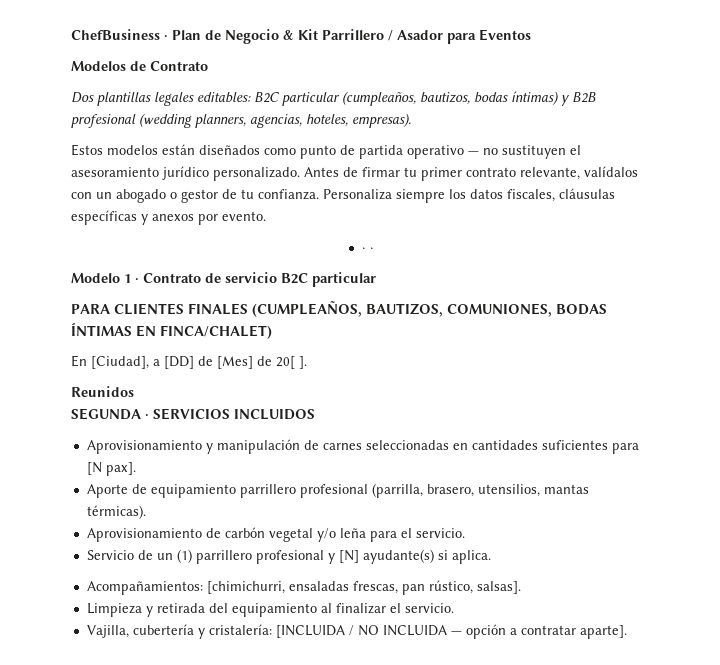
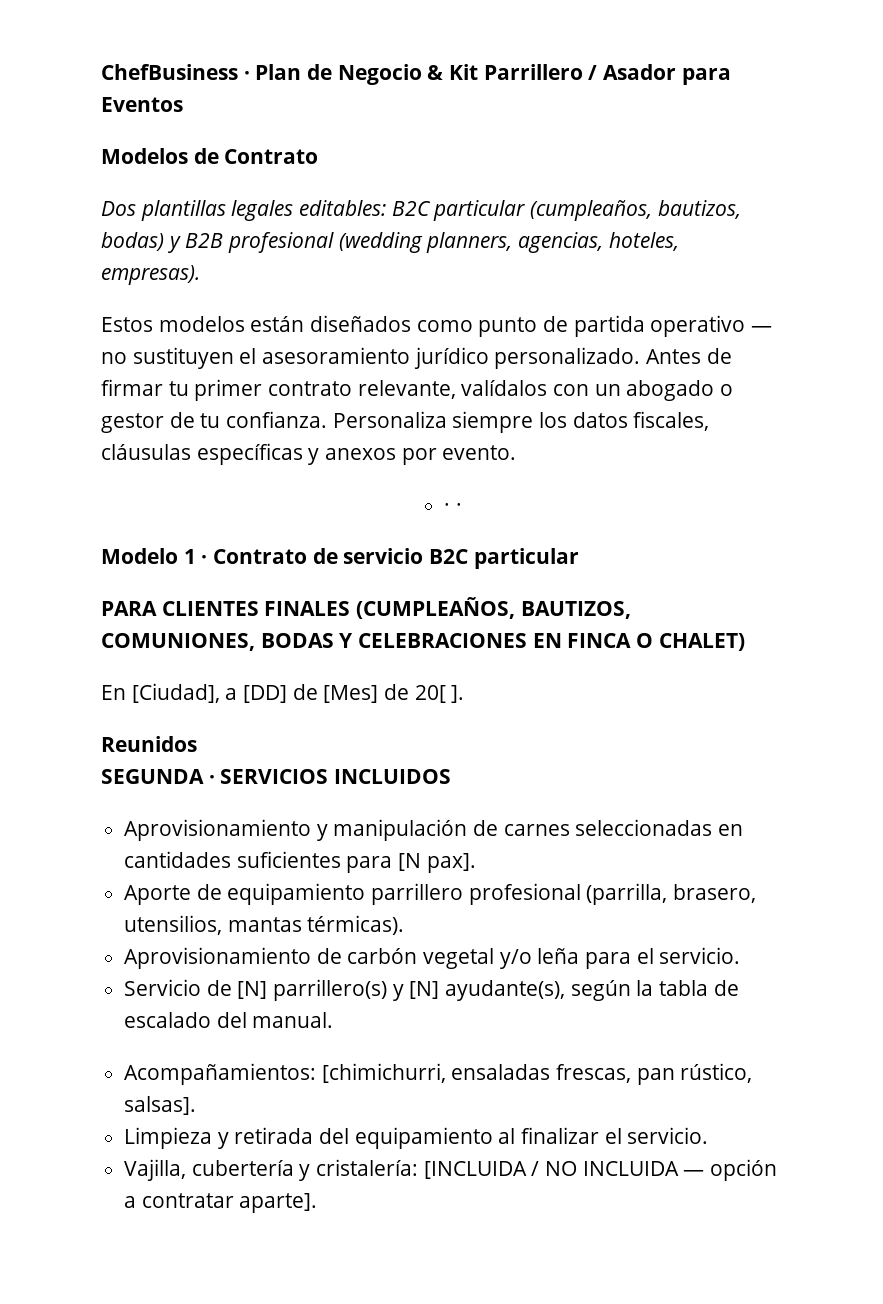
- Dos plantillas legales editables: B2C particular (cumpleaños, bautizos, bodas íntimas) y B2B profesional (wedding planners, agencias, hoteles, empresas).
+ Dos plantillas legales editables: B2C particular (cumpleaños, bautizos, bodas) y B2B profesional (wedding planners, agencias, hoteles, empresas).
- PARA CLIENTES FINALES (CUMPLEAÑOS, BAUTIZOS, COMUNIONES, BODAS ÍNTIMAS EN FINCA/CHALET)
+ PARA CLIENTES FINALES (CUMPLEAÑOS, BAUTIZOS, COMUNIONES, BODAS Y CELEBRACIONES EN FINCA O CHALET)
- Servicio de un (1) parrillero profesional y [N] ayudante(s) si aplica.
+ Servicio de [N] parrillero(s) y [N] ayudante(s), según la tabla de escalado del manual.

